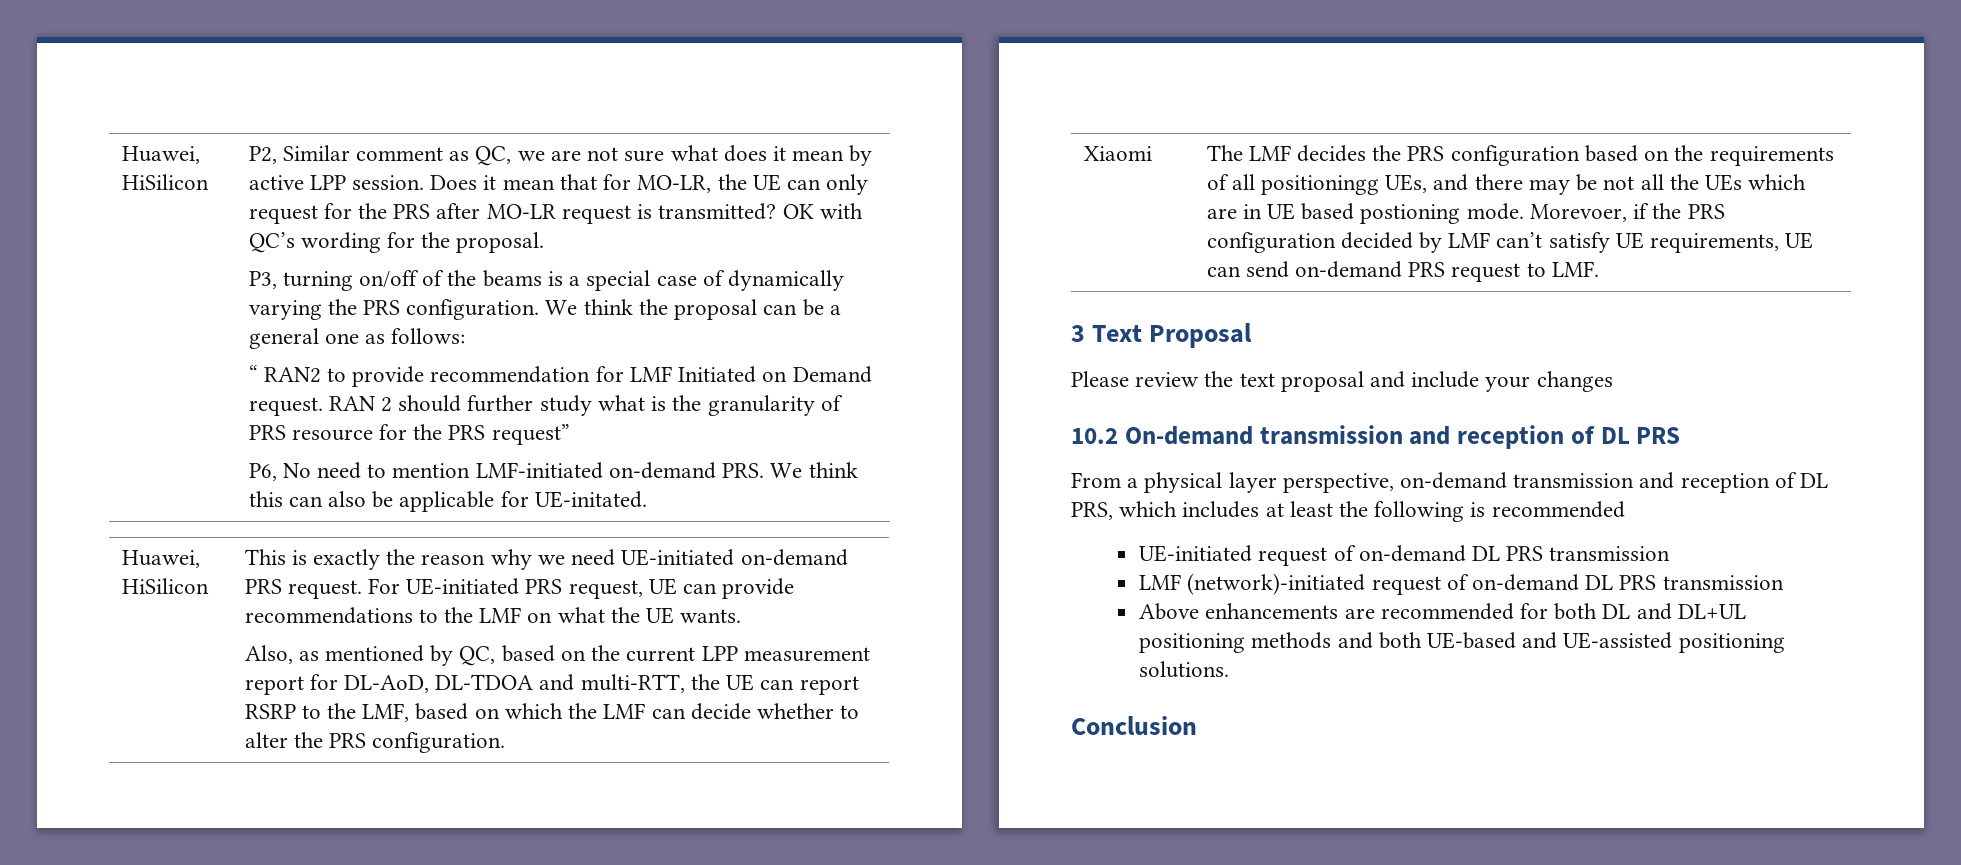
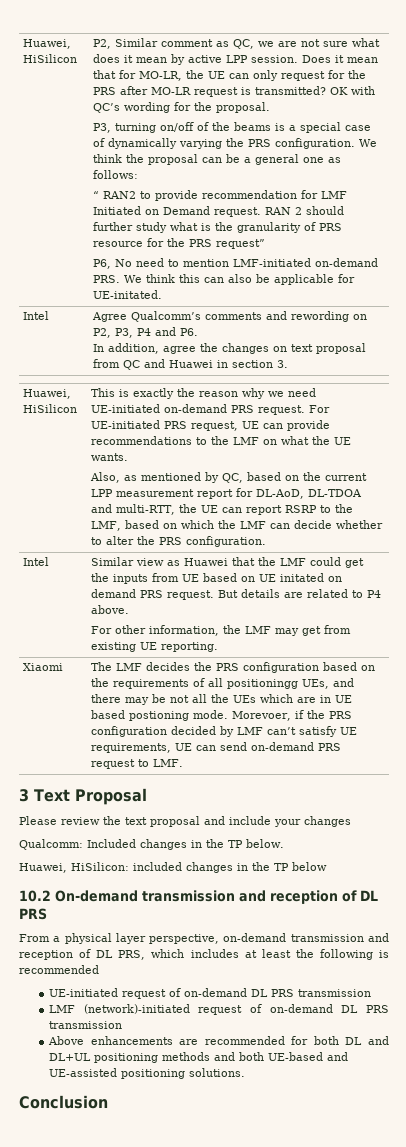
+ Intel | Agree Qualcomm’s comments and rewording on P2, P3, P4 and P6.
+ In addition, agree the changes on text proposal from QC and Huawei in section 3.
+ Intel | Similar view as Huawei that the LMF could get the inputs from UE based on UE initated on demand PRS request. But details are related to P4 above.
+ For other information, the LMF may get from existing UE reporting.
+ Qualcomm: Included changes in the TP below.
+ Huawei, HiSilicon: included changes in the TP below

